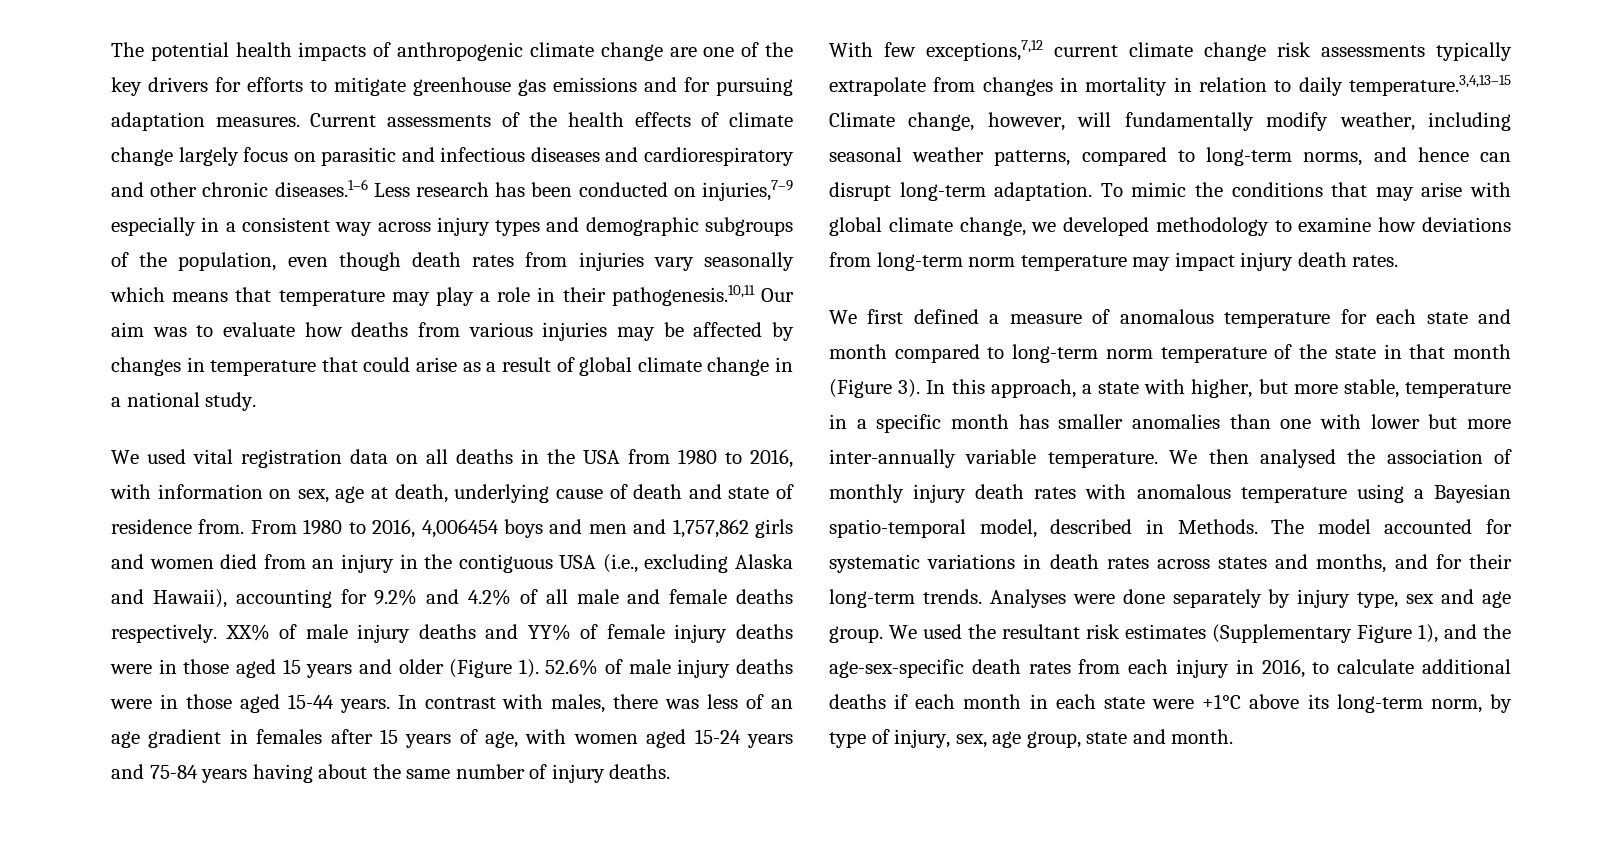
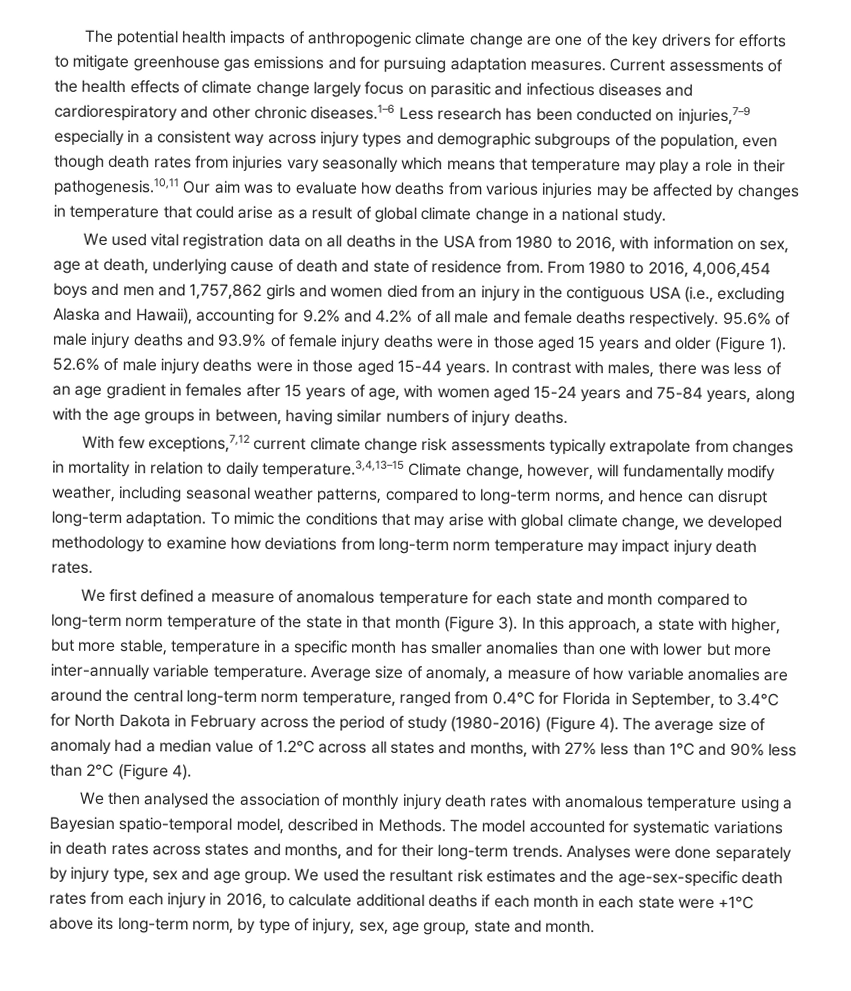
- From 1980 to 2016, 4,006454 boys and men and 1,757,862 girls and women died from an injury in the contiguous USA (i.e., excluding Alaska and Hawaii), accounting for 9.2% and 4.2% of all male and female deaths respectively.
+ From 1980 to 2016, 4,006,454 boys and men and 1,757,862 girls and women died from an injury in the contiguous USA (i.e., excluding Alaska and Hawaii), accounting for 9.2% and 4.2% of all male and female deaths respectively.
- XX% of male injury deaths and YY% of female injury deaths were in those aged 15 years and older (Figure 1).
+ 95.6% of male injury deaths and 93.9% of female injury deaths were in those aged 15 years and older (Figure 1).
- In contrast with males, there was less of an age gradient in females after 15 years of age, with women aged 15-24 years and 75-84 years having about the same number of injury deaths.
+ In contrast with males, there was less of an age gradient in females after 15 years of age, with women aged 15-24 years and 75-84 years, along with the age groups in between, having similar numbers of injury deaths.
- In this approach, a state with higher, but more stable, temperature in a specific month has smaller anomalies than one with lower but more inter-annually variable temperature. We then analysed the association of monthly injury death rates with anomalous temperature using a Bayesian spatio-temporal model, described in Methods.
+ In this approach, a state with higher, but more stable, temperature in a specific month has smaller anomalies than one with lower but more inter-annually variable temperature. Average size of anomaly, a measure of how variable anomalies are around the central long-term norm temperature, ranged from 0.4°C for Florida in September, to 3.4°C for North Dakota in February across the period of study (1980-2016) (Figure 4). The average size of anomaly had a median value of 1.2°C across all states and months, with 27% less than 1°C and 90% less than 2°C (Figure 4).
+ We then analysed the association of monthly injury death rates with anomalous temperature using a Bayesian spatio-temporal model, described in Methods.
- We used the resultant risk estimates (Supplementary Figure 1), and the age-sex-specific death rates from each injury in 2016, to calculate additional deaths if each month in each state were +1°C above its long-term norm, by type of injury, sex, age group, state and month.
+ We used the resultant risk estimates and the age-sex-specific death rates from each injury in 2016, to calculate additional deaths if each month in each state were +1°C above its long-term norm, by type of injury, sex, age group, state and month.

